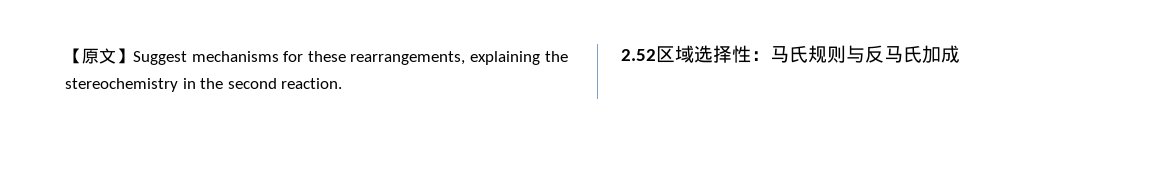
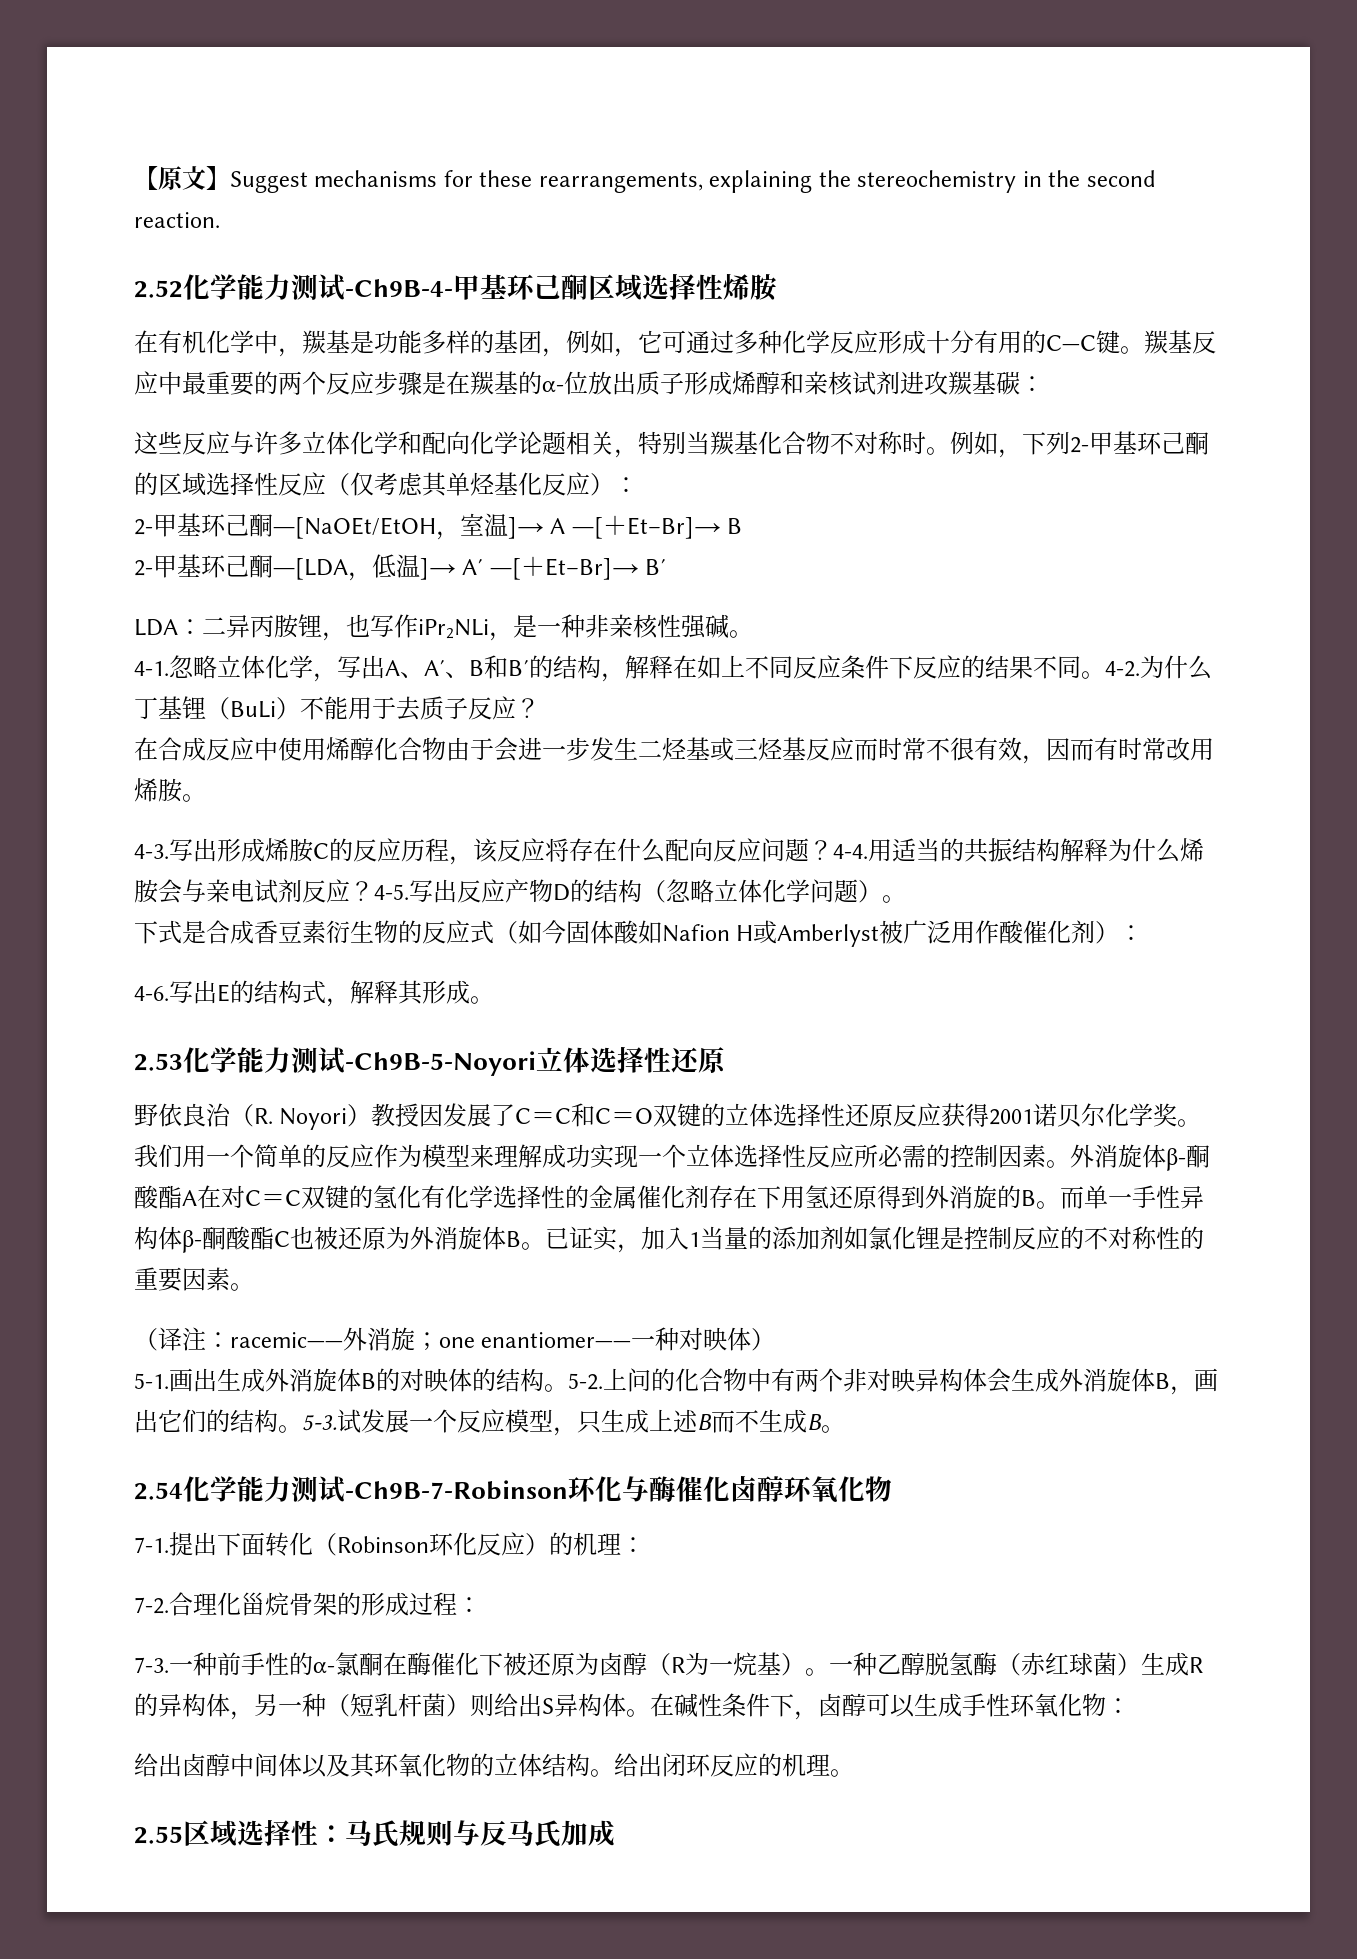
- 2.52区域选择性：马氏规则与反马氏加成
+ 2.52化学能力测试-Ch9B-4-甲基环己酮区域选择性烯胺
+ 在有机化学中，羰基是功能多样的基团，例如，它可通过多种化学反应形成十分有用的C—C键。羰基反应中最重要的两个反应步骤是在羰基的α-位放出质子形成烯醇和亲核试剂进攻羰基碳：
+ 这些反应与许多立体化学和配向化学论题相关，特别当羰基化合物不对称时。例如，下列2-甲基环己酮的区域选择性反应（仅考虑其单烃基化反应）：
+ 2-甲基环己酮―[NaOEt/EtOH，室温]→ A ―[＋Et–Br]→ B
+ 2-甲基环己酮―[LDA，低温]→ A′ ―[＋Et–Br]→ B′
+ LDA：二异丙胺锂，也写作iPr2NLi，是一种非亲核性强碱。
+ 4-1.忽略立体化学，写出A、A′、B和B′的结构，解释在如上不同反应条件下反应的结果不同。4-2.为什么丁基锂（BuLi）不能用于去质子反应？
+ 在合成反应中使用烯醇化合物由于会进一步发生二烃基或三烃基反应而时常不很有效，因而有时常改用烯胺。
+ 4-3.写出形成烯胺C的反应历程，该反应将存在什么配向反应问题？4-4.用适当的共振结构解释为什么烯胺会与亲电试剂反应？4-5.写出反应产物D的结构（忽略立体化学问题）。
+ 下式是合成香豆素衍生物的反应式（如今固体酸如Nafion H或Amberlyst被广泛用作酸催化剂）：
+ 4-6.写出E的结构式，解释其形成。
+ 2.53化学能力测试-Ch9B-5-Noyori立体选择性还原
+ 野依良治（R. Noyori）教授因发展了C＝C和C＝O双键的立体选择性还原反应获得2001诺贝尔化学奖。我们用一个简单的反应作为模型来理解成功实现一个立体选择性反应所必需的控制因素。外消旋体β-酮酸酯A在对C＝C双键的氢化有化学选择性的金属催化剂存在下用氢还原得到外消旋的B。而单一手性异构体β-酮酸酯C也被还原为外消旋体B。已证实，加入1当量的添加剂如氯化锂是控制反应的不对称性的重要因素。
+ （译注：racemic——外消旋；one enantiomer——一种对映体）
+ 5-1.画出生成外消旋体B的对映体的结构。5-2.上问的化合物中有两个非对映异构体会生成外消旋体B，画出它们的结构。5-3.试发展一个反应模型，只生成上述B而不生成B。
+ 2.54化学能力测试-Ch9B-7-Robinson环化与酶催化卤醇环氧化物
+ 7-1.提出下面转化（Robinson环化反应）的机理：
+ 7-2.合理化甾烷骨架的形成过程：
+ 7-3.一种前手性的α-氯酮在酶催化下被还原为卤醇（R为一烷基）。一种乙醇脱氢酶（赤红球菌）生成R的异构体，另一种（短乳杆菌）则给出S异构体。在碱性条件下，卤醇可以生成手性环氧化物：
+ 给出卤醇中间体以及其环氧化物的立体结构。给出闭环反应的机理。
+ 2.55区域选择性：马氏规则与反马氏加成

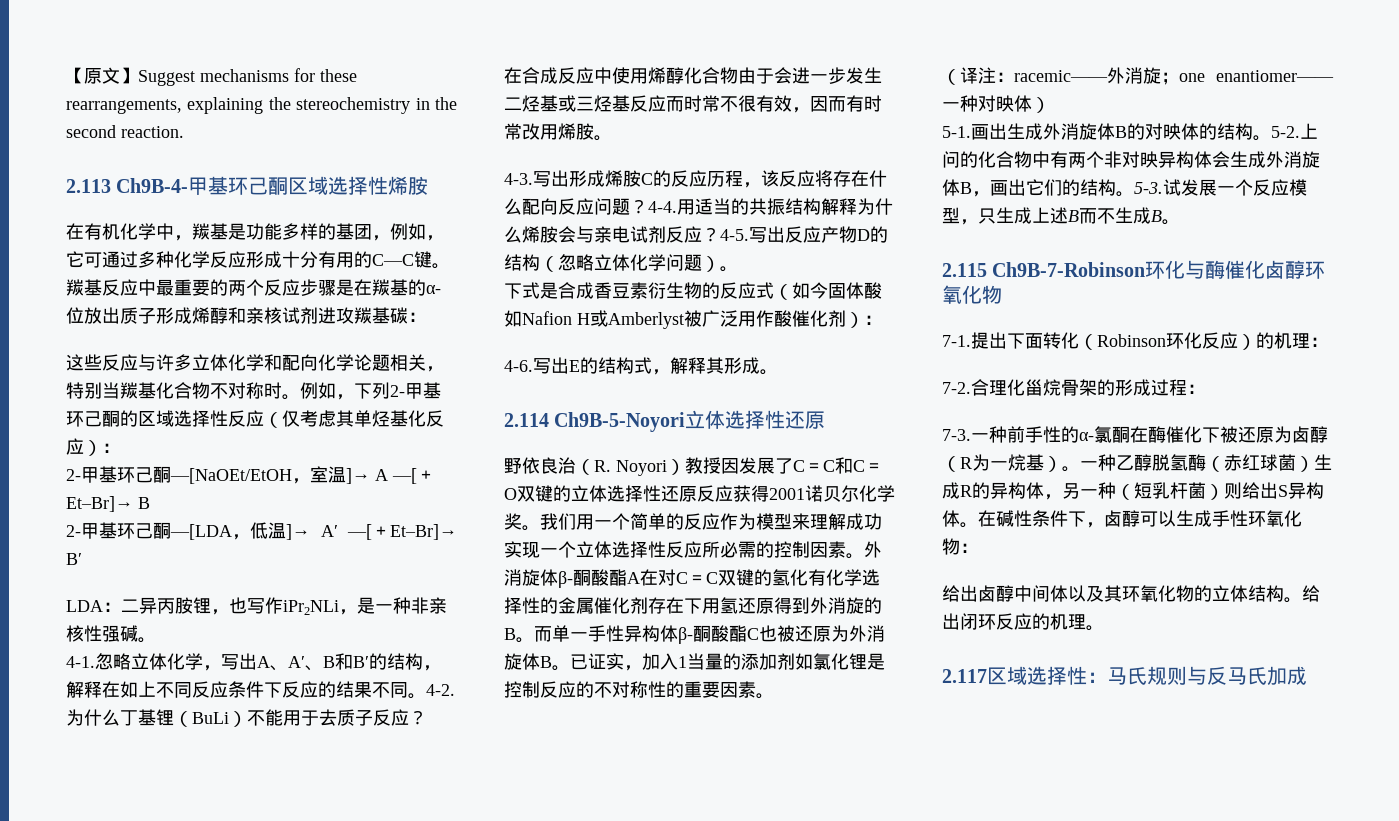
- 2.52化学能力测试-Ch9B-4-甲基环己酮区域选择性烯胺
+ 2.113 Ch9B-4-甲基环己酮区域选择性烯胺
- 2.53化学能力测试-Ch9B-5-Noyori立体选择性还原
+ 2.114 Ch9B-5-Noyori立体选择性还原
- 2.54化学能力测试-Ch9B-7-Robinson环化与酶催化卤醇环氧化物
+ 2.115 Ch9B-7-Robinson环化与酶催化卤醇环氧化物
- 2.55区域选择性：马氏规则与反马氏加成
+ 2.117区域选择性：马氏规则与反马氏加成

